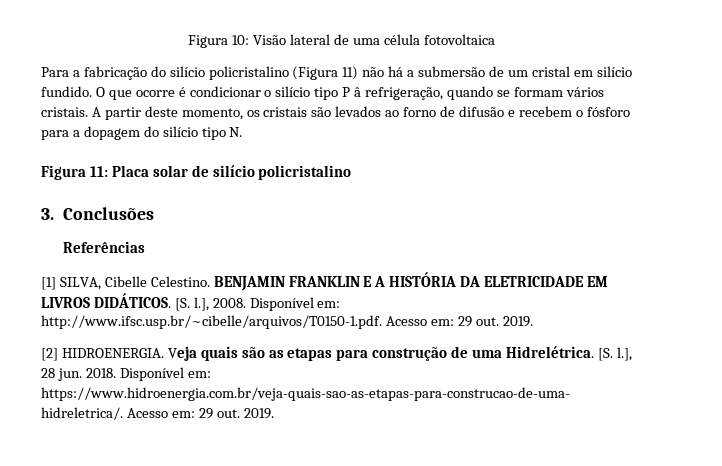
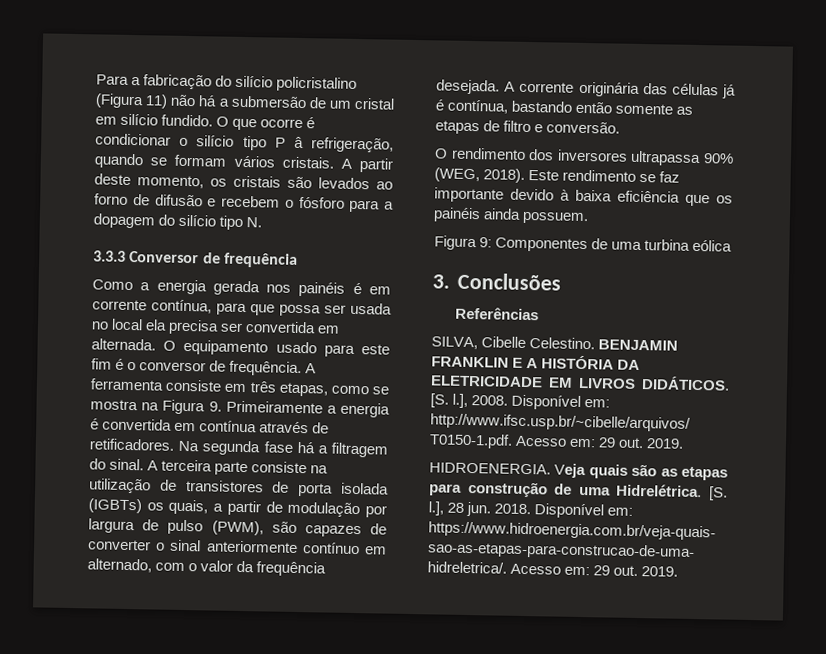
- Figura 10: Visão lateral de uma célula fotovoltaica
- Figura 11: Placa solar de silício policristalino
+ 3.3.3 Conversor de frequência
+ Como a energia gerada nos painéis é em corrente contínua, para que possa ser usada no local ela precisa ser convertida em alternada. O equipamento usado para este fim é o conversor de frequência. A ferramenta consiste em três etapas, como se mostra na Figura 9. Primeiramente a energia é convertida em contínua através de retificadores. Na segunda fase há a filtragem do sinal. A terceira parte consiste na utilização de transistores de porta isolada (IGBTs) os quais, a partir de modulação por largura de pulso (PWM), são capazes de converter o sinal anteriormente contínuo em alternado, com o valor da frequência desejada. A corrente originária das células já é contínua, bastando então somente as etapas de filtro e conversão.
+ O rendimento dos inversores ultrapassa 90% (WEG, 2018). Este rendimento se faz importante devido à baixa eficiência que os painéis ainda possuem.
+ Figura 9: Componentes de uma turbina eólica
- [1] SILVA, Cibelle Celestino.
+ SILVA, Cibelle Celestino.
- [2] HIDROENERGIA.
+ HIDROENERGIA.

